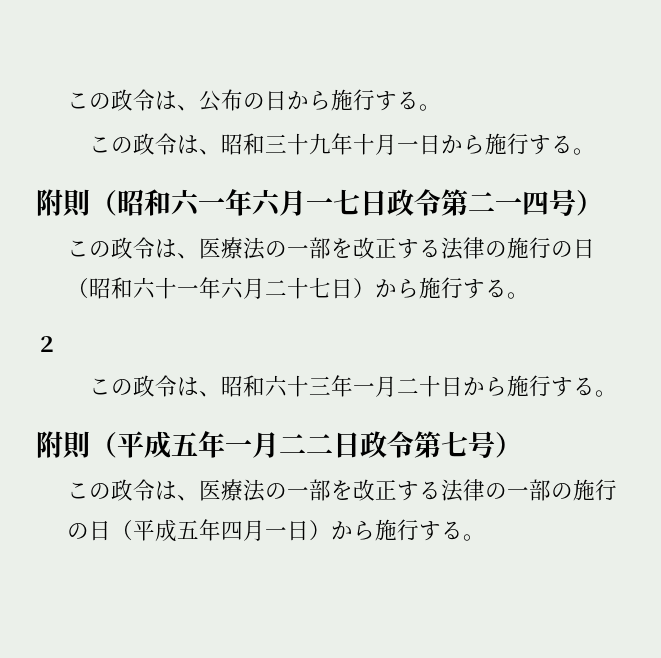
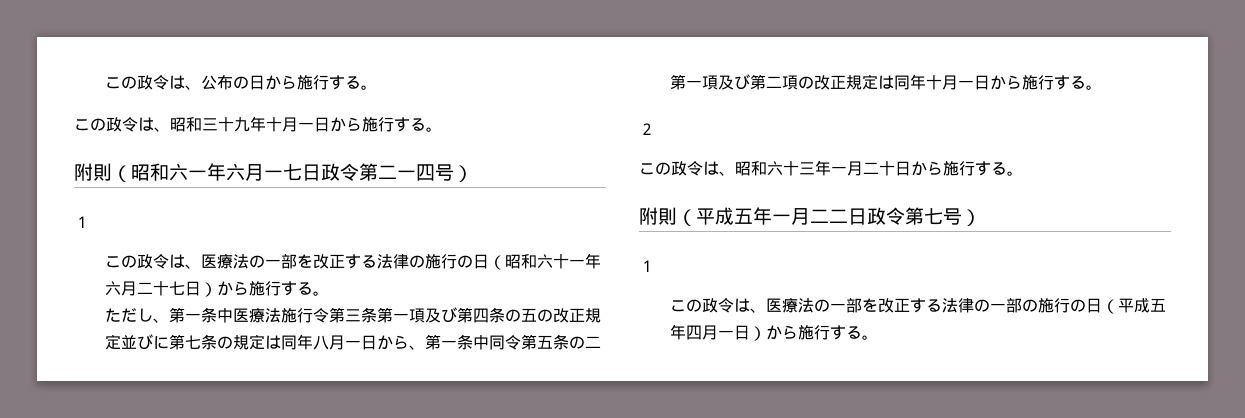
  附則（昭和六一年六月一七日政令第二一四号）
+ １
+ ただし、第一条中医療法施行令第三条第一項及び第四条の五の改正規定並びに第七条の規定は同年八月一日から、第一条中同令第五条の二第一項及び第二項の改正規定は同年十月一日から施行する。
  附則（平成五年一月二二日政令第七号）
+ １

